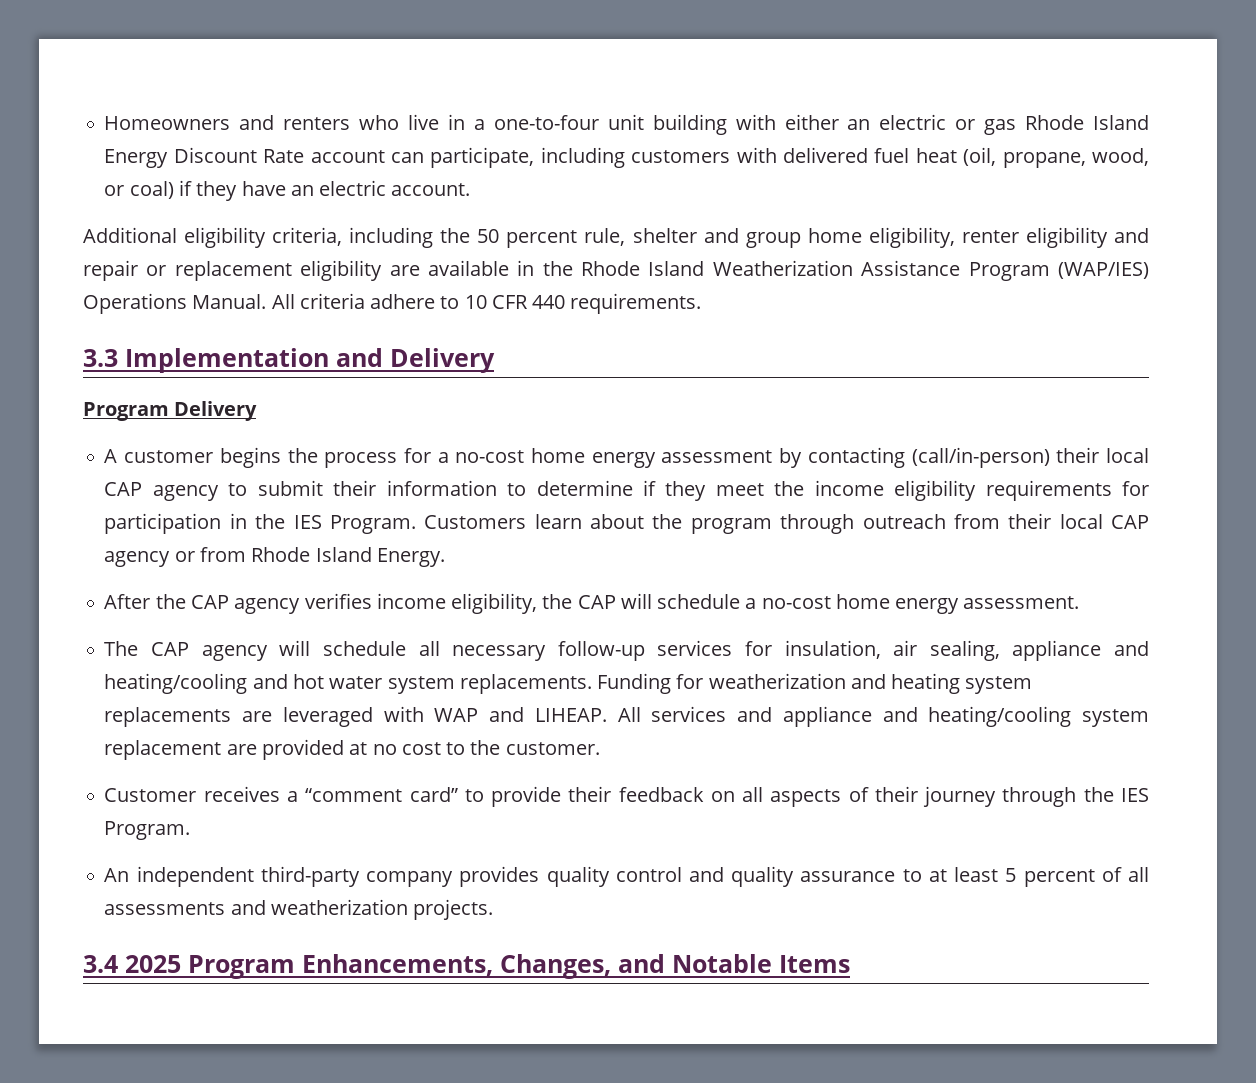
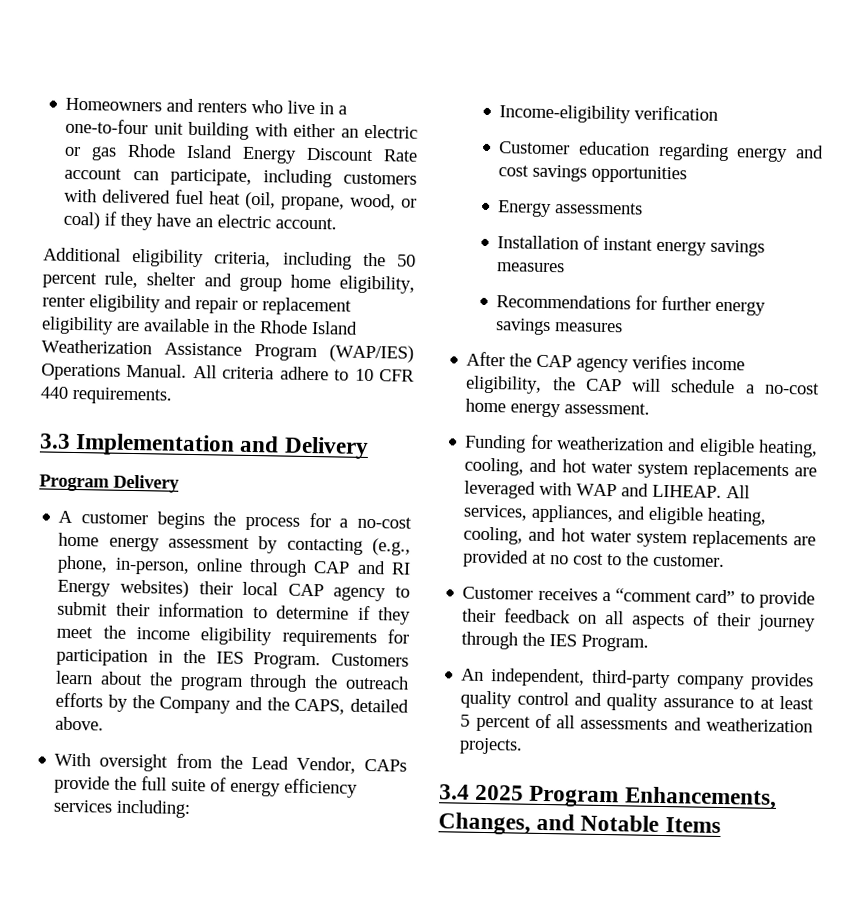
- A customer begins the process for a no-cost home energy assessment by contacting (call/in-person) their local CAP agency to submit their information to determine if they meet the income eligibility requirements for participation in the IES Program.
+ A customer begins the process for a no-cost home energy assessment by contacting (e.g., phone, in-person, online through CAP and RI Energy websites) their local CAP agency to submit their information to determine if they meet the income eligibility requirements for participation in the IES Program.
- Customers learn about the program through outreach from their local CAP agency or from Rhode Island Energy.
+ Customers learn about the program through the outreach efforts by the Company and the CAPS, detailed above.
+ With oversight from the Lead Vendor, CAPs provide the full suite of energy efficiency services including:
+ Income-eligibility verification
+ Customer education regarding energy and cost savings opportunities
+ Energy assessments
+ Installation of instant energy savings measures
+ Recommendations for further energy savings measures
- The CAP agency will schedule all necessary follow-up services for insulation, air sealing, appliance and heating/cooling and hot water system replacements. Funding for weatherization and heating system replacements are leveraged with WAP and LIHEAP.
+ Funding for weatherization and eligible heating, cooling, and hot water system replacements are leveraged with WAP and LIHEAP.
- All services and appliance and heating/cooling system replacement are provided at no cost to the customer.
+ All services, appliances, and eligible heating, cooling, and hot water system replacements are provided at no cost to the customer.
- An independent third-party company provides quality control and quality assurance to at least 5 percent of all assessments and weatherization projects.
+ An independent, third-party company provides quality control and quality assurance to at least 5 percent of all assessments and weatherization projects.

